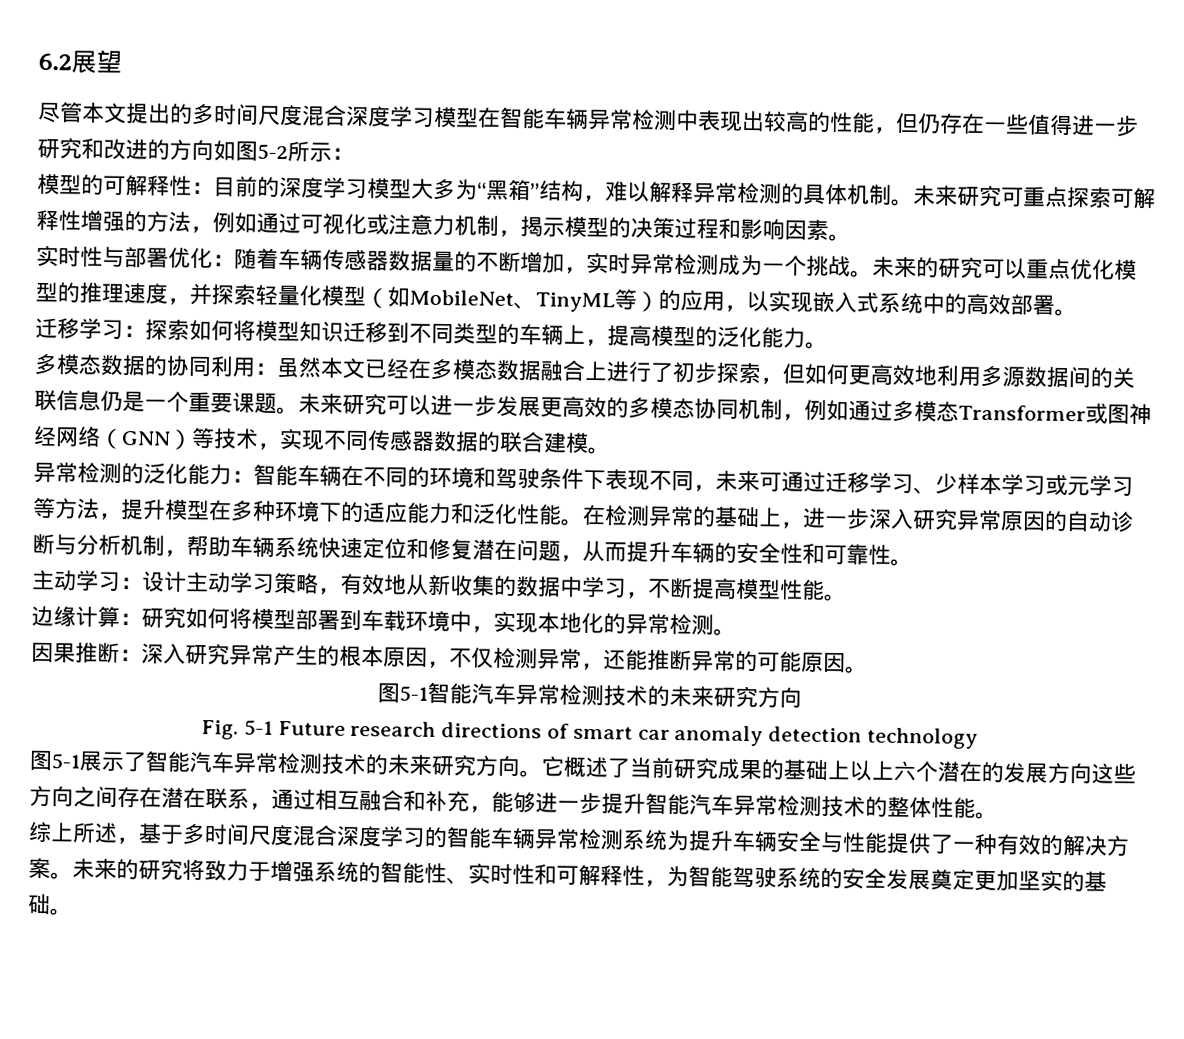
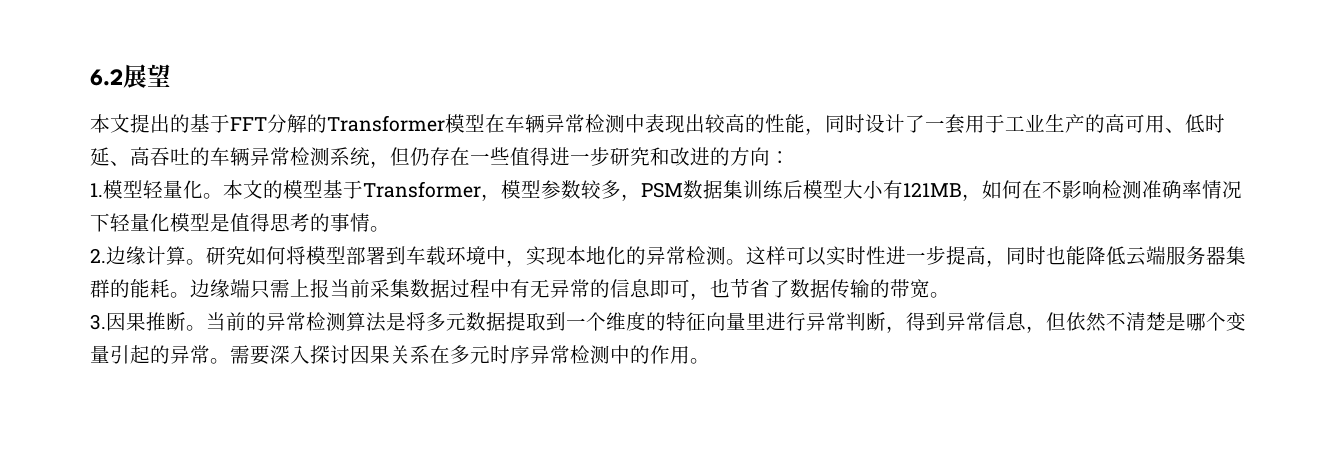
- 尽管本文提出的多时间尺度混合深度学习模型在智能车辆异常检测中表现出较高的性能，但仍存在一些值得进一步研究和改进的方向如图5-2所示：
- 模型的可解释性：目前的深度学习模型大多为“黑箱”结构，难以解释异常检测的具体机制。未来研究可重点探索可解释性增强的方法，例如通过可视化或注意力机制，揭示模型的决策过程和影响因素。
- 实时性与部署优化：随着车辆传感器数据量的不断增加，实时异常检测成为一个挑战。未来的研究可以重点优化模型的推理速度，并探索轻量化模型（如MobileNet、TinyML等）的应用，以实现嵌入式系统中的高效部署。
- 迁移学习：探索如何将模型知识迁移到不同类型的车辆上，提高模型的泛化能力。
- 多模态数据的协同利用：虽然本文已经在多模态数据融合上进行了初步探索，但如何更高效地利用多源数据间的关联信息仍是一个重要课题。未来研究可以进一步发展更高效的多模态协同机制，例如通过多模态Transformer或图神经网络（GNN）等技术，实现不同传感器数据的联合建模。
- 异常检测的泛化能力：智能车辆在不同的环境和驾驶条件下表现不同，未来可通过迁移学习、少样本学习或元学习等方法，提升模型在多种环境下的适应能力和泛化性能。在检测异常的基础上，进一步深入研究异常原因的自动诊断与分析机制，帮助车辆系统快速定位和修复潜在问题，从而提升车辆的安全性和可靠性。
- 主动学习：设计主动学习策略，有效地从新收集的数据中学习，不断提高模型性能。
- 边缘计算：研究如何将模型部署到车载环境中，实现本地化的异常检测。
- 因果推断：深入研究异常产生的根本原因，不仅检测异常，还能推断异常的可能原因。
- 图5-1智能汽车异常检测技术的未来研究方向
- Fig. 5-1 Future research directions of smart car anomaly detection technology
- 图5-1展示了智能汽车异常检测技术的未来研究方向。它概述了当前研究成果的基础上以上六个潜在的发展方向这些方向之间存在潜在联系，通过相互融合和补充，能够进一步提升智能汽车异常检测技术的整体性能。
- 综上所述，基于多时间尺度混合深度学习的智能车辆异常检测系统为提升车辆安全与性能提供了一种有效的解决方案。未来的研究将致力于增强系统的智能性、实时性和可解释性，为智能驾驶系统的安全发展奠定更加坚实的基础。
+ 本文提出的基于FFT分解的Transformer模型在车辆异常检测中表现出较高的性能，同时设计了一套用于工业生产的高可用、低时延、高吞吐的车辆异常检测系统，但仍存在一些值得进一步研究和改进的方向：
+ 1.模型轻量化。本文的模型基于Transformer，模型参数较多，PSM数据集训练后模型大小有121MB，如何在不影响检测准确率情况下轻量化模型是值得思考的事情。
+ 2.边缘计算。研究如何将模型部署到车载环境中，实现本地化的异常检测。这样可以实时性进一步提高，同时也能降低云端服务器集群的能耗。边缘端只需上报当前采集数据过程中有无异常的信息即可，也节省了数据传输的带宽。
+ 3.因果推断。当前的异常检测算法是将多元数据提取到一个维度的特征向量里进行异常判断，得到异常信息，但依然不清楚是哪个变量引起的异常。需要深入探讨因果关系在多元时序异常检测中的作用。

